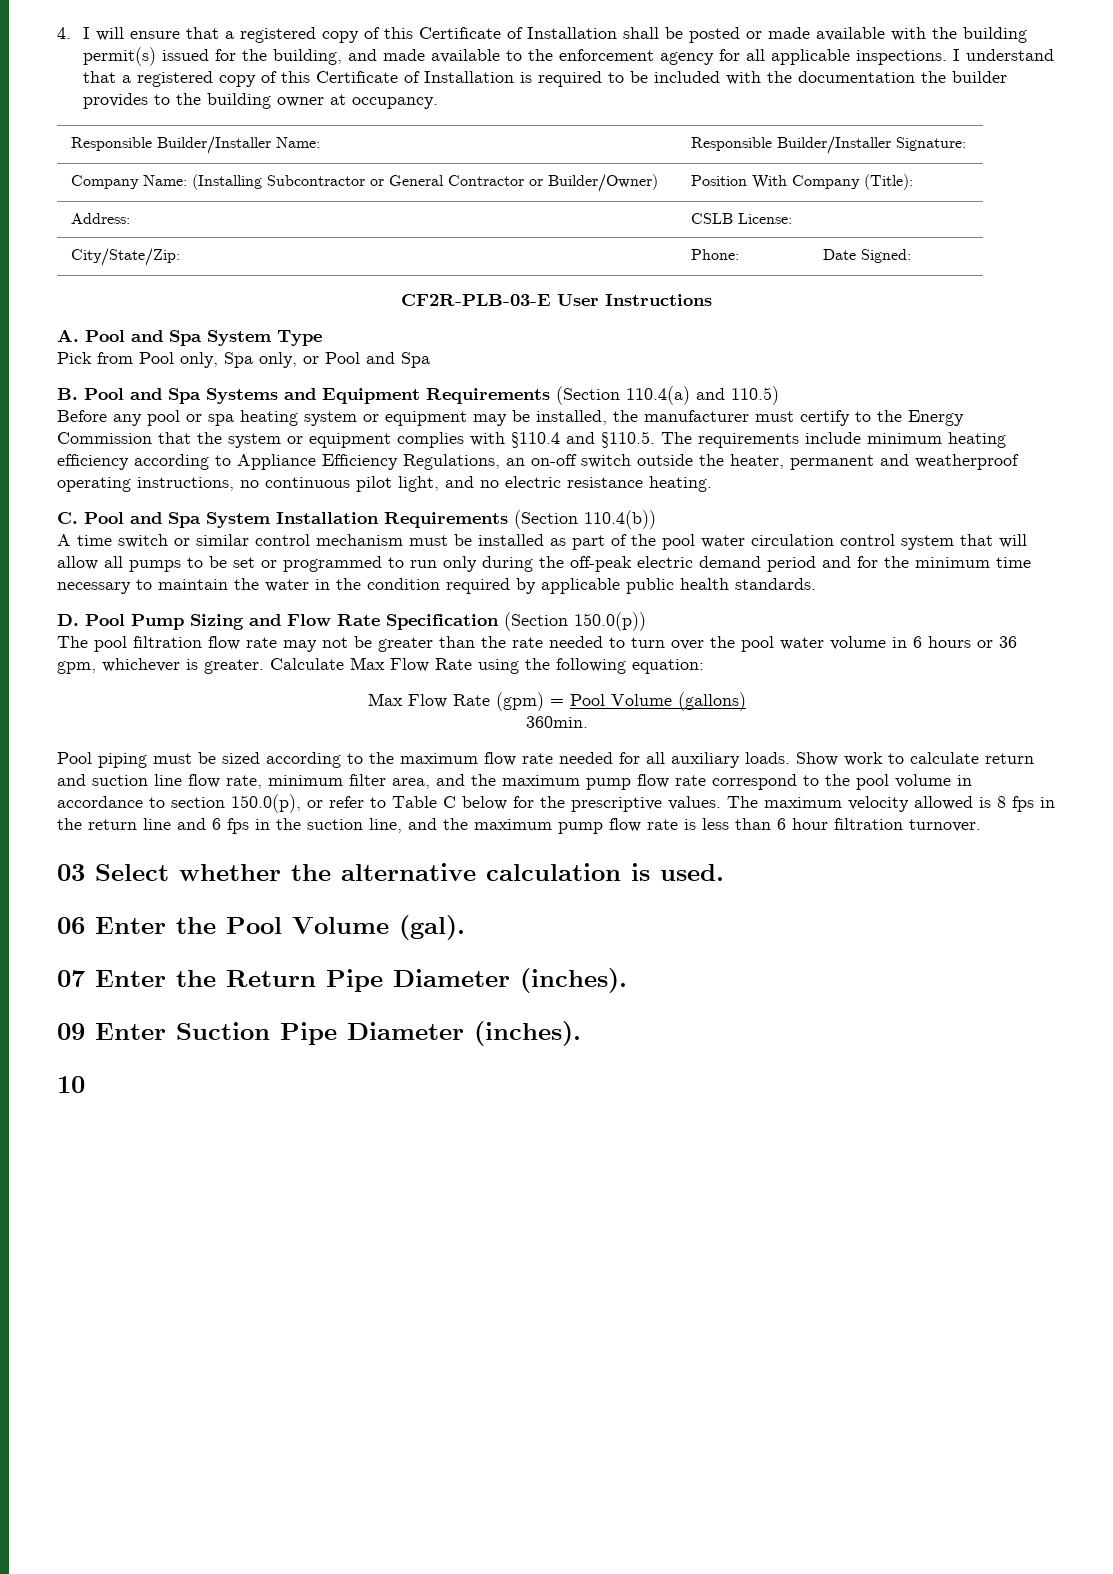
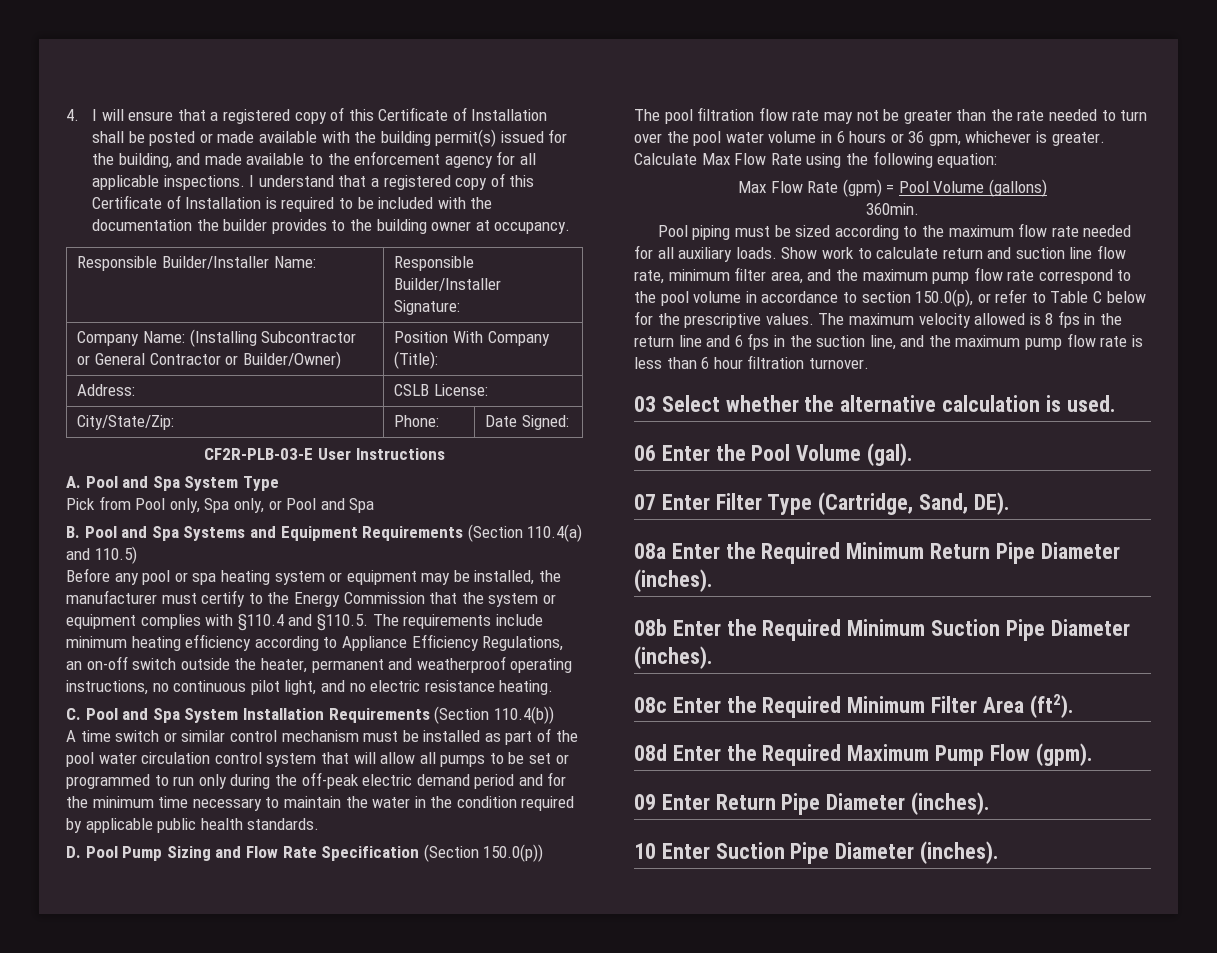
- 07 Enter the Return Pipe Diameter (inches).
- 09 Enter Suction Pipe Diameter (inches).
+ 07 Enter Filter Type (Cartridge, Sand, DE).
+ 08a Enter the Required Minimum Return Pipe Diameter (inches).
+ 08b Enter the Required Minimum Suction Pipe Diameter (inches).
+ 08c Enter the Required Minimum Filter Area (ft2).
+ 08d Enter the Required Maximum Pump Flow (gpm).
+ 09 Enter Return Pipe Diameter (inches).
+ 10 Enter Suction Pipe Diameter (inches).
- 10

